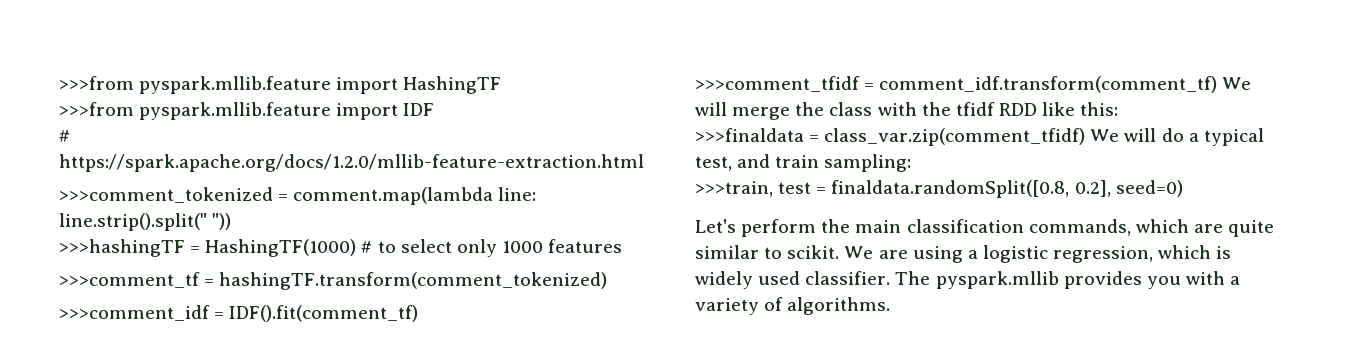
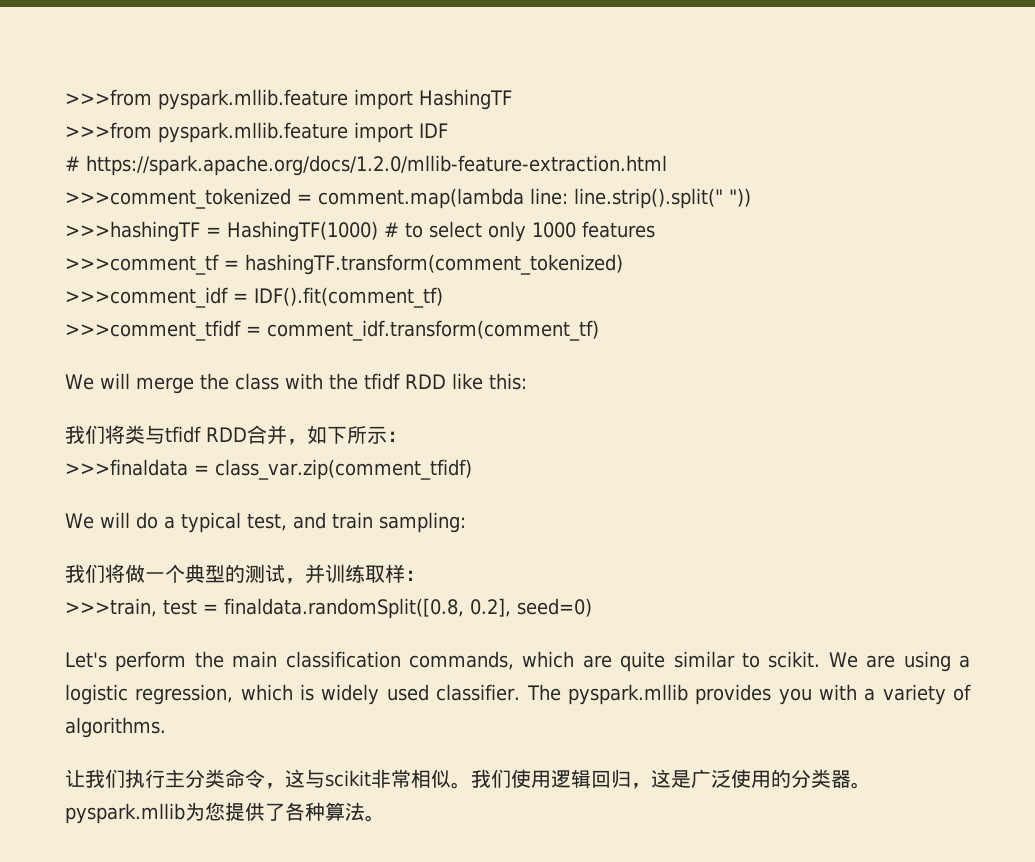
- >>>comment_tfidf = comment_idf.transform(comment_tf) We will merge the class with the tfidf RDD like this:
+ >>>comment_tfidf = comment_idf.transform(comment_tf)
+ We will merge the class with the tfidf RDD like this:
+ 我们将类与tfidf RDD合并，如下所示：
- >>>finaldata = class_var.zip(comment_tfidf) We will do a typical test, and train sampling:
+ >>>finaldata = class_var.zip(comment_tfidf)
+ We will do a typical test, and train sampling:
+ 我们将做一个典型的测试，并训练取样：
+ 让我们执行主分类命令，这与scikit非常相似。我们使用逻辑回归，这是广泛使用的分类器。pyspark.mllib为您提供了各种算法。

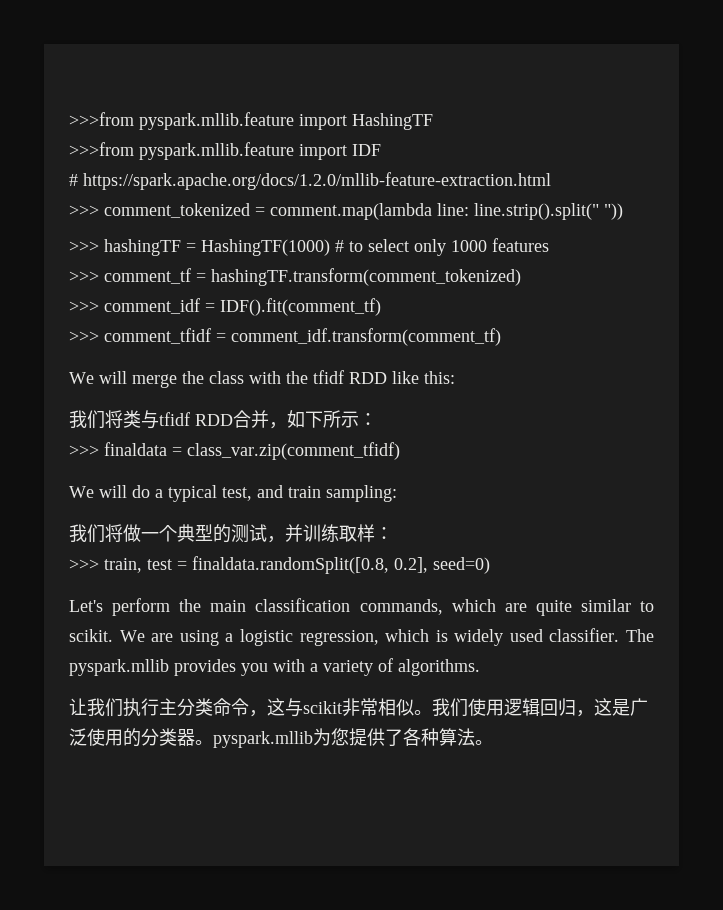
- >>>comment_tokenized = comment.map(lambda line: line.strip().split(" "))
+ >>> comment_tokenized = comment.map(lambda line: line.strip().split(" "))
- >>>hashingTF = HashingTF(1000) # to select only 1000 features
+ >>> hashingTF = HashingTF(1000) # to select only 1000 features
- >>>comment_tf = hashingTF.transform(comment_tokenized)
+ >>> comment_tf = hashingTF.transform(comment_tokenized)
- >>>comment_idf = IDF().fit(comment_tf)
+ >>> comment_idf = IDF().fit(comment_tf)
- >>>comment_tfidf = comment_idf.transform(comment_tf)
+ >>> comment_tfidf = comment_idf.transform(comment_tf)
- >>>finaldata = class_var.zip(comment_tfidf)
+ >>> finaldata = class_var.zip(comment_tfidf)
- >>>train, test = finaldata.randomSplit([0.8, 0.2], seed=0)
+ >>> train, test = finaldata.randomSplit([0.8, 0.2], seed=0)

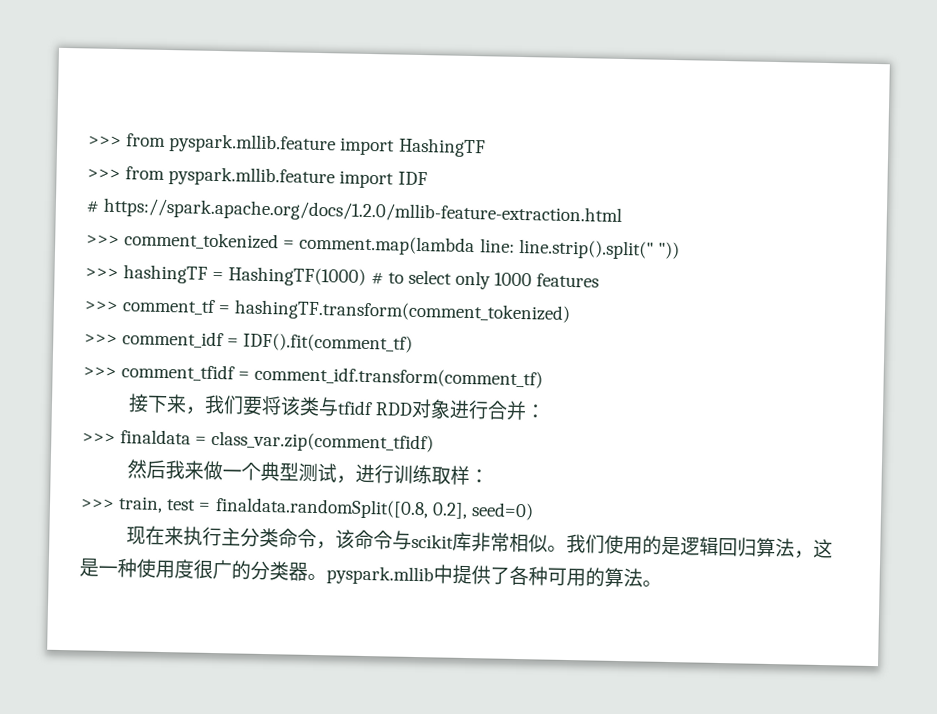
- >>>from pyspark.mllib.feature import HashingTF
+ >>> from pyspark.mllib.feature import HashingTF
- >>>from pyspark.mllib.feature import IDF
+ >>> from pyspark.mllib.feature import IDF
- We will merge the class with the tfidf RDD like this:
- 我们将类与tfidf RDD合并，如下所示：
+ 接下来，我们要将该类与tfidf RDD对象进行合并：
- We will do a typical test, and train sampling:
- 我们将做一个典型的测试，并训练取样：
+ 然后我来做一个典型测试，进行训练取样：
- Let's perform the main classification commands, which are quite similar to scikit. We are using a logistic regression, which is widely used classifier. The pyspark.mllib provides you with a variety of algorithms.
- 让我们执行主分类命令，这与scikit非常相似。
+ 现在来执行主分类命令，该命令与scikit库非常相似。
- 我们使用逻辑回归，这是广泛使用的分类器。pyspark.mllib为您提供了各种算法。
+ 我们使用的是逻辑回归算法，这是一种使用度很广的分类器。pyspark.mllib中提供了各种可用的算法。

